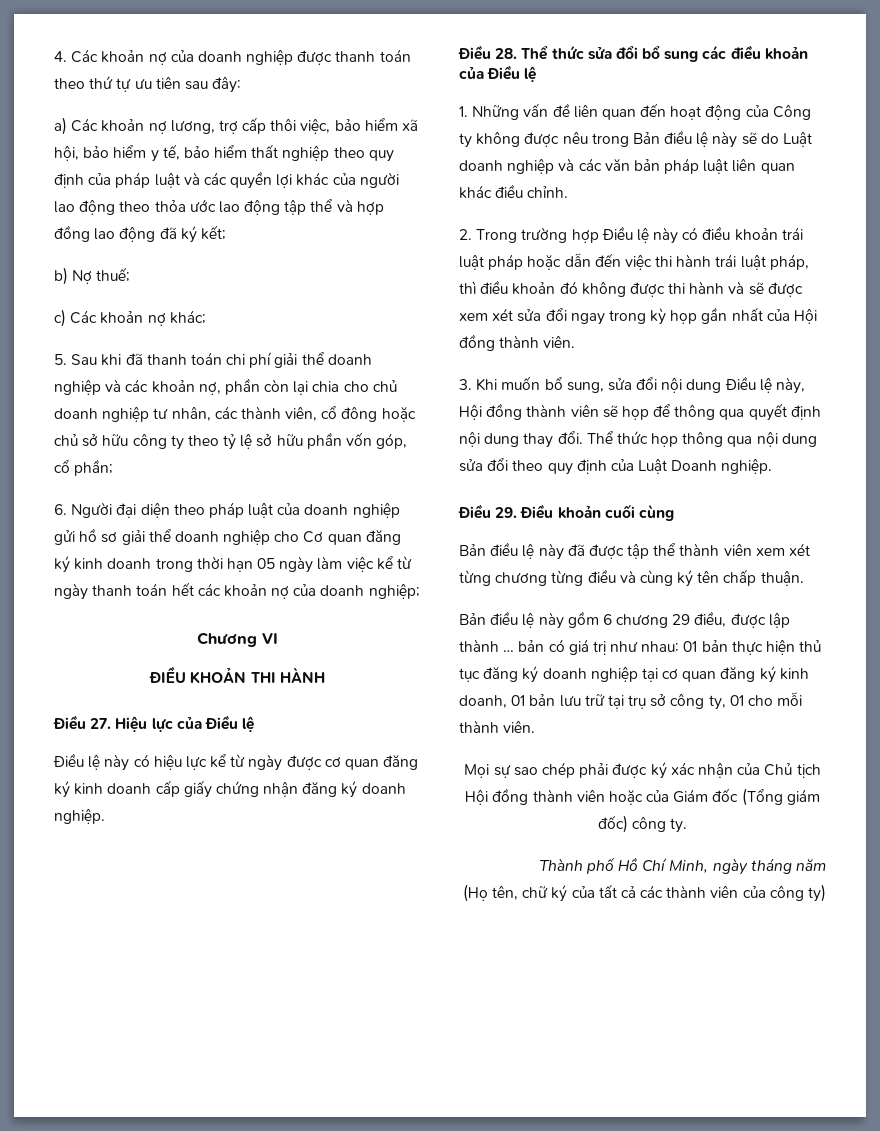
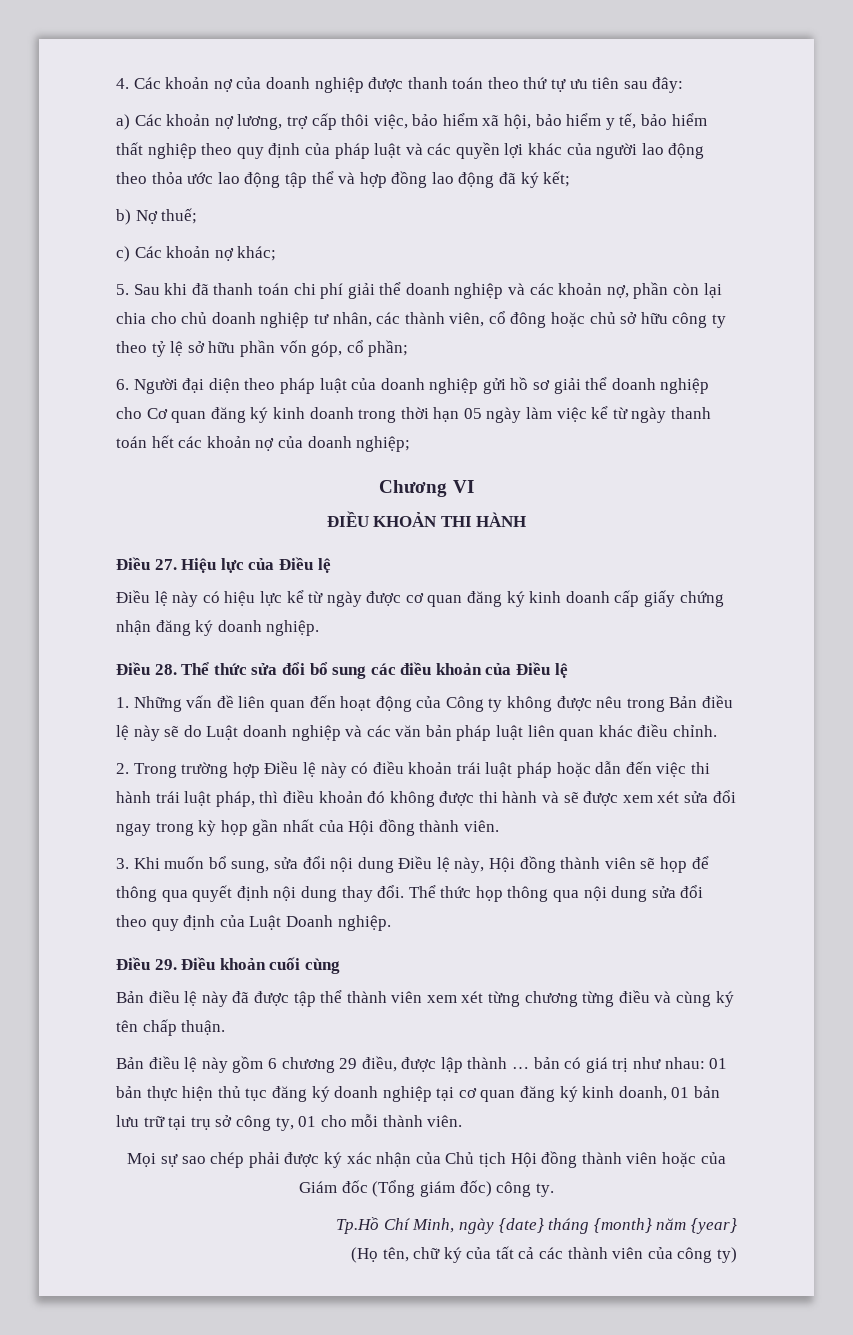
- Thành phố Hồ Chí Minh, ngày tháng năm
+ Tp.Hồ Chí Minh, ngày {date} tháng {month} năm {year}

